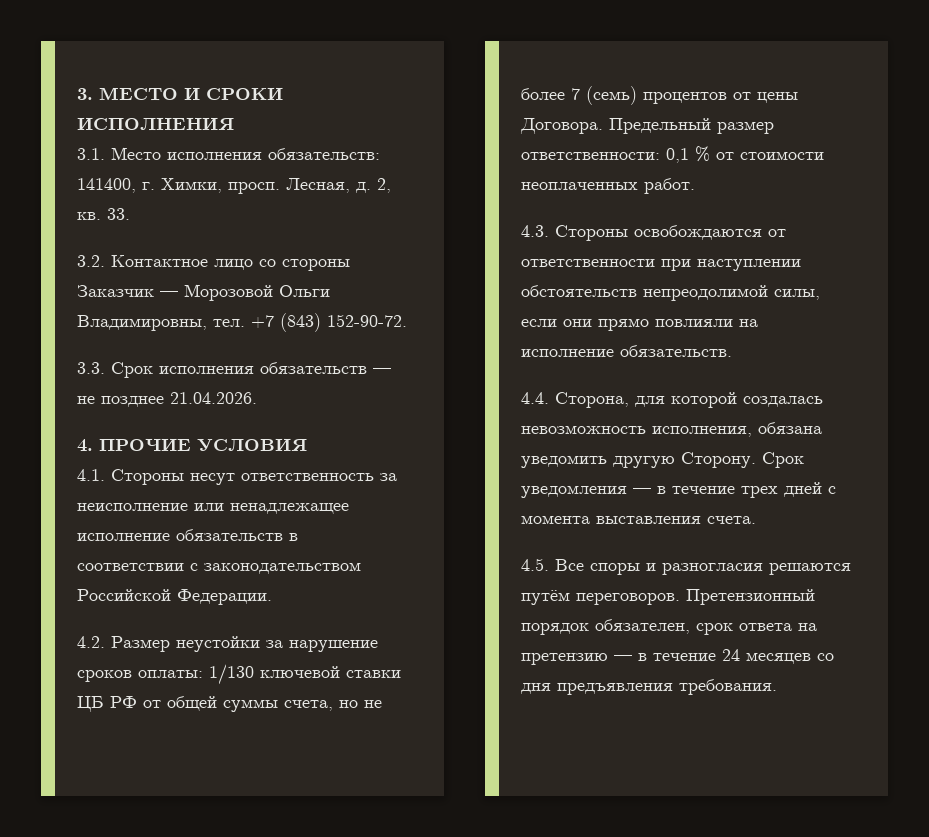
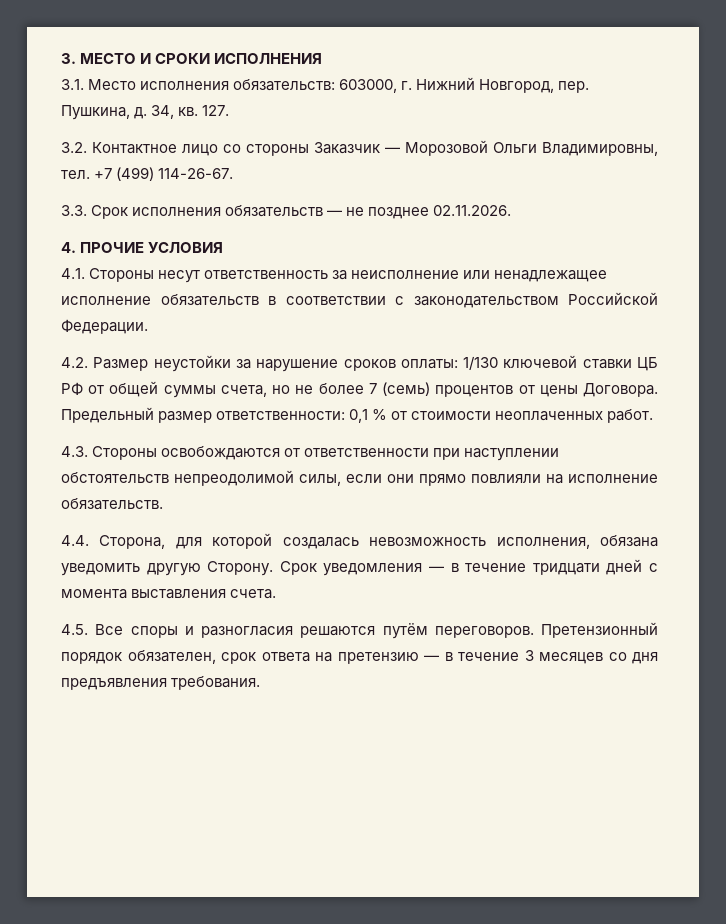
- 3.1. Место исполнения обязательств: 141400, г. Химки, просп. Лесная, д. 2, кв. 33.
+ 3.1. Место исполнения обязательств: 603000, г. Нижний Новгород, пер. Пушкина, д. 34, кв. 127.
- +7 (843) 152-90-72.
+ +7 (499) 114-26-67.
- 3.3. Срок исполнения обязательств — не позднее 21.04.2026.
+ 3.3. Срок исполнения обязательств — не позднее 02.11.2026.
- Срок уведомления — в течение трех дней с момента выставления счета.
+ Срок уведомления — в течение тридцати дней с момента выставления счета.
- Претензионный порядок обязателен, срок ответа на претензию — в течение 24 месяцев со дня предъявления требования.
+ Претензионный порядок обязателен, срок ответа на претензию — в течение 3 месяцев со дня предъявления требования.

